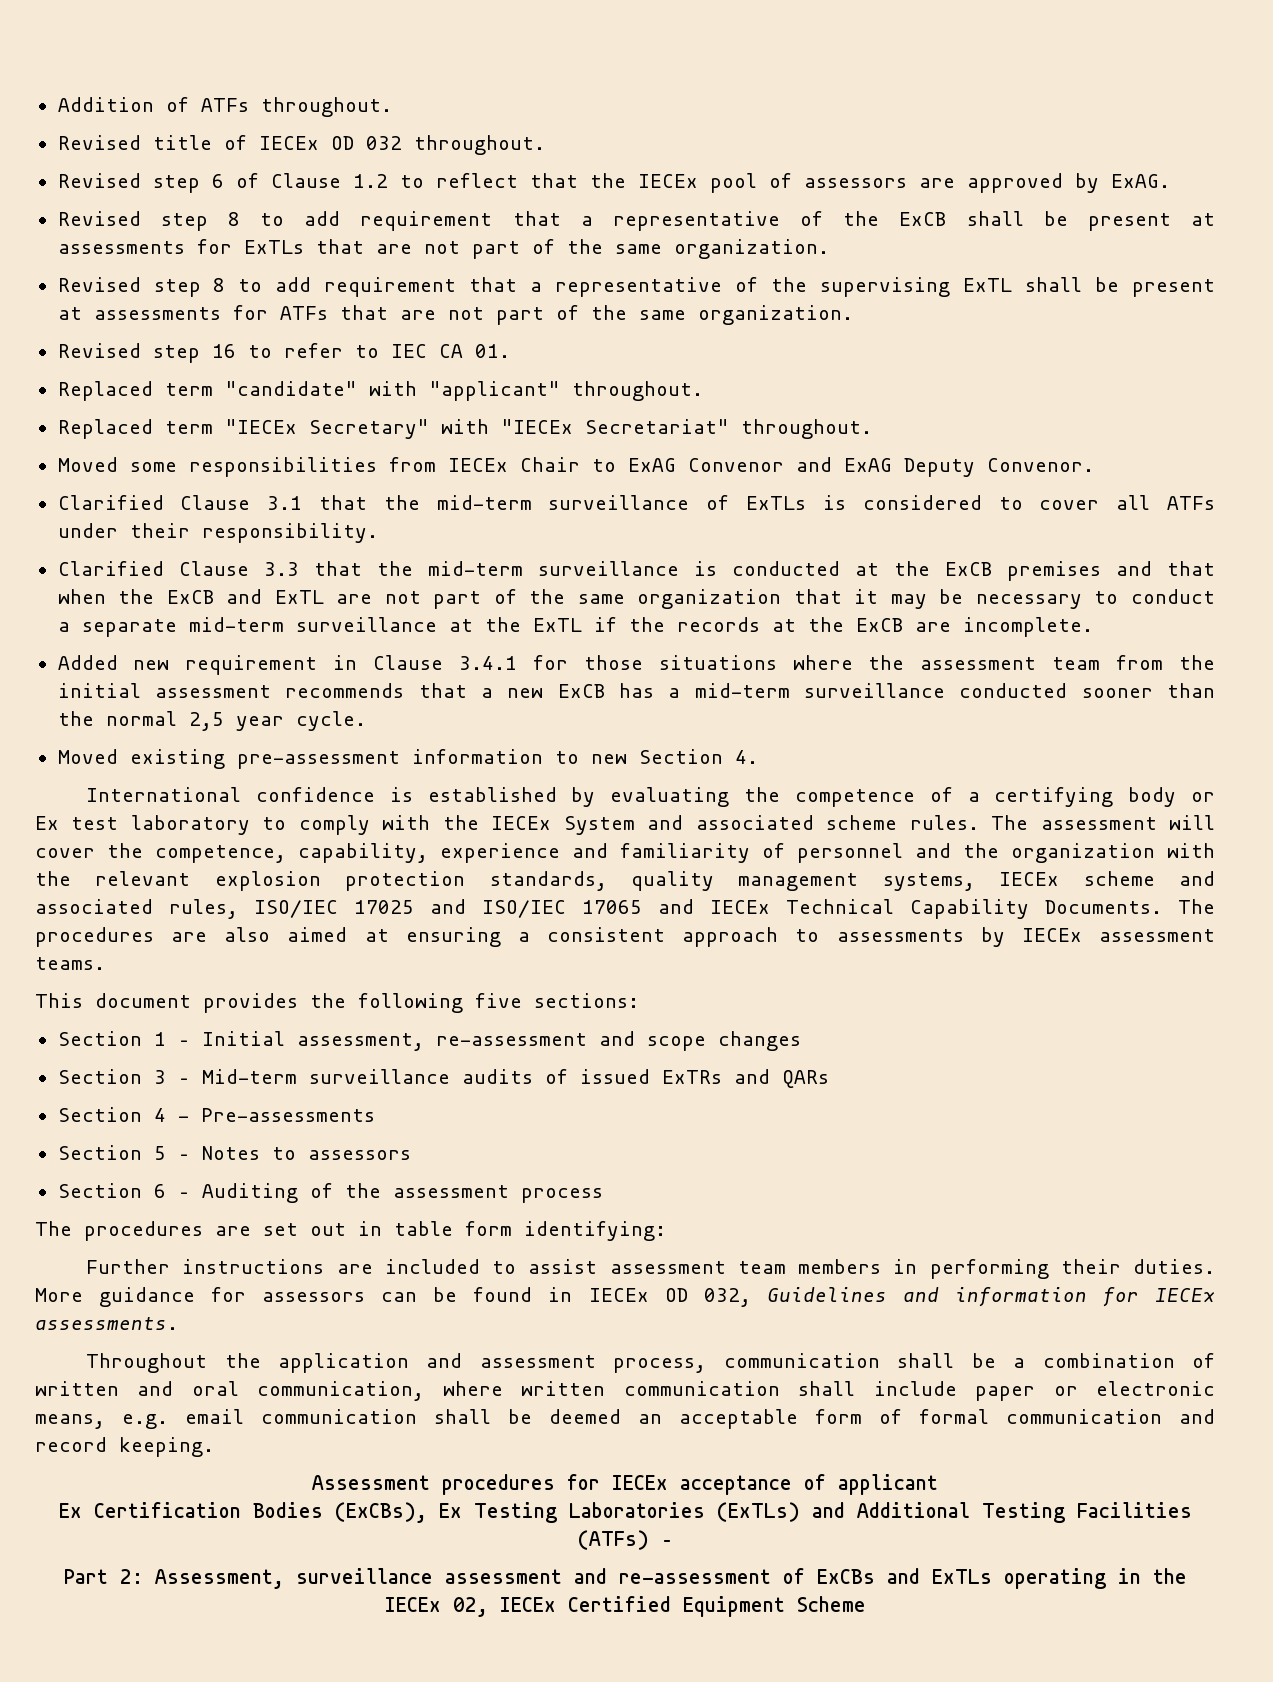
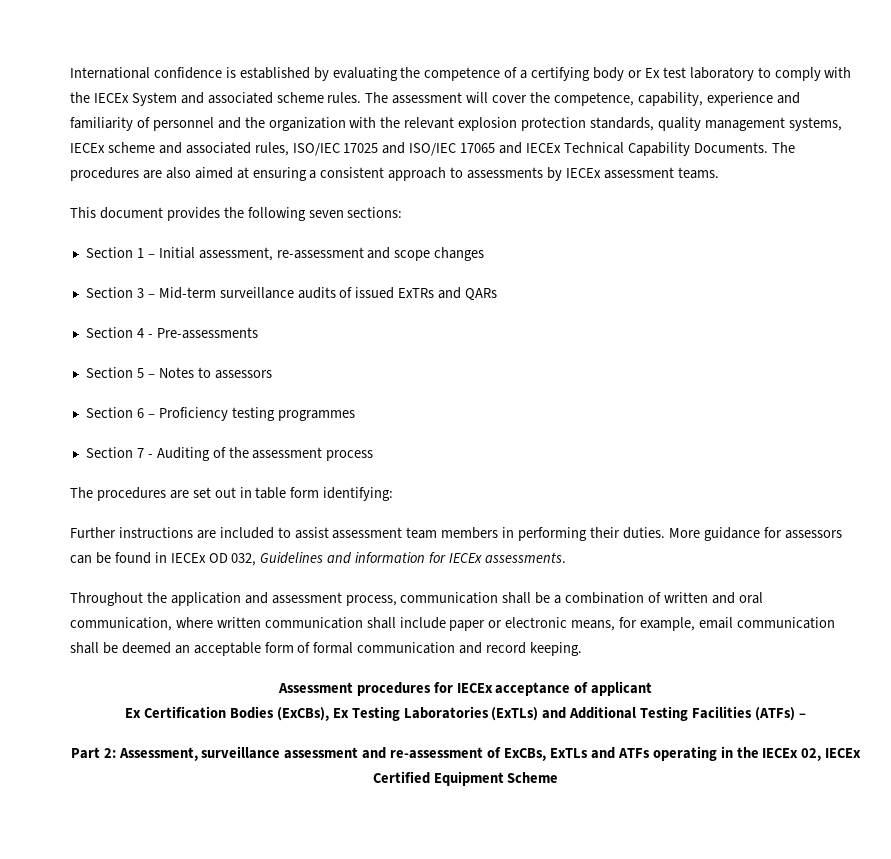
- Addition of ATFs throughout.
- Revised title of IECEx OD 032 throughout.
- Revised step 6 of Clause 1.2 to reflect that the IECEx pool of assessors are approved by ExAG.
- Revised step 8 to add requirement that a representative of the ExCB shall be present at assessments for ExTLs that are not part of the same organization.
- Revised step 8 to add requirement that a representative of the supervising ExTL shall be present at assessments for ATFs that are not part of the same organization.
- Revised step 16 to refer to IEC CA 01.
- Replaced term "candidate" with "applicant" throughout.
- Replaced term "IECEx Secretary" with "IECEx Secretariat" throughout.
- Moved some responsibilities from IECEx Chair to ExAG Convenor and ExAG Deputy Convenor.
- Clarified Clause 3.1 that the mid-term surveillance of ExTLs is considered to cover all ATFs under their responsibility.
- Clarified Clause 3.3 that the mid-term surveillance is conducted at the ExCB premises and that when the ExCB and ExTL are not part of the same organization that it may be necessary to conduct a separate mid-term surveillance at the ExTL if the records at the ExCB are incomplete.
- Added new requirement in Clause 3.4.1 for those situations where the assessment team from the initial assessment recommends that a new ExCB has a mid-term surveillance conducted sooner than the normal 2,5 year cycle.
- Moved existing pre-assessment information to new Section 4.
- This document provides the following five sections:
+ This document provides the following seven sections:
- Section 6 – Auditing of the assessment process
+ Section 6 – Proficiency testing programmes
+ Section 7 - Auditing of the assessment process
- Throughout the application and assessment process, communication shall be a combination of written and oral communication, where written communication shall include paper or electronic means, e.g. email communication shall be deemed an acceptable form of formal communication and record keeping.
+ Throughout the application and assessment process, communication shall be a combination of written and oral communication, where written communication shall include paper or electronic means, for example, email communication shall be deemed an acceptable form of formal communication and record keeping.
- Part 2: Assessment, surveillance assessment and re-assessment of ExCBs and ExTLs operating in the IECEx 02, IECEx Certified Equipment Scheme
+ Part 2: Assessment, surveillance assessment and re-assessment of ExCBs, ExTLs and ATFs operating in the IECEx 02, IECEx Certified Equipment Scheme

